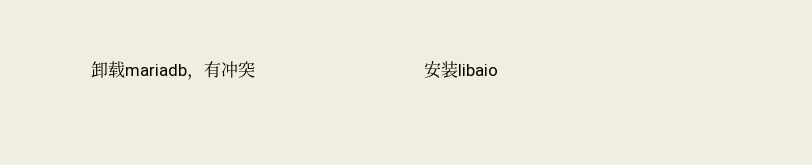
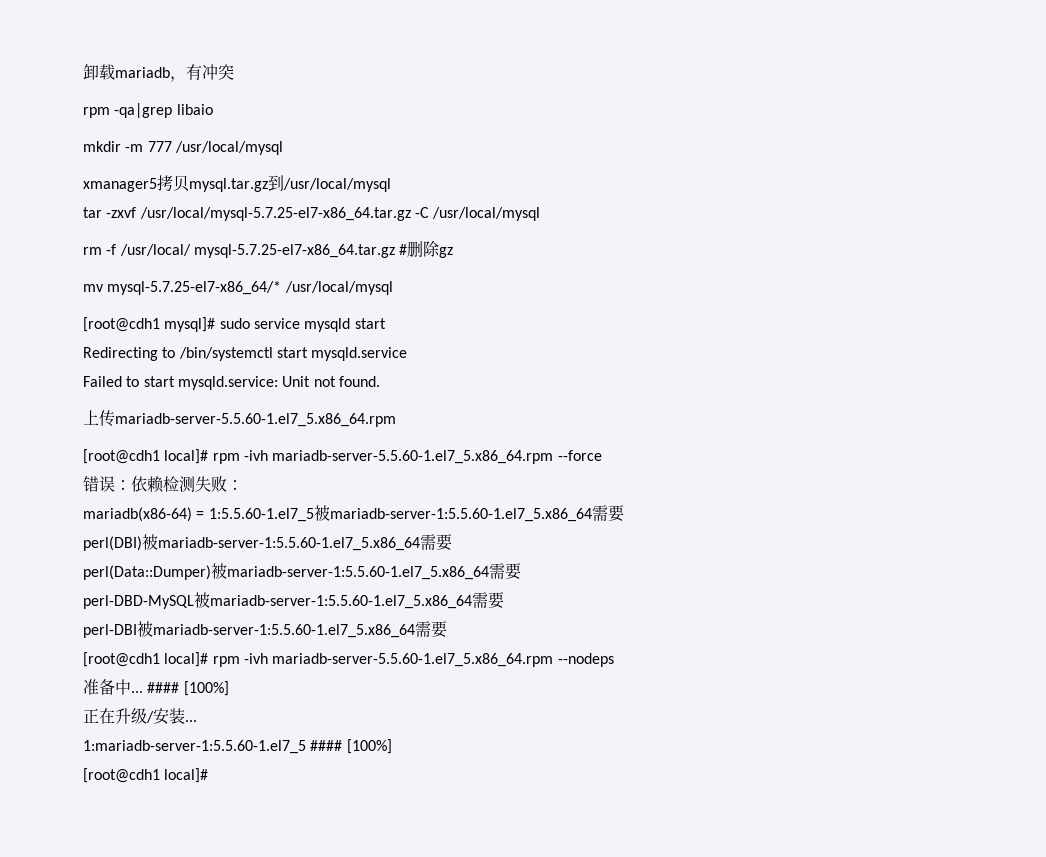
- 安装libaio
+ rpm -qa|grep libaio
+ mkdir -m 777 /usr/local/mysql
+ xmanager5拷贝mysql.tar.gz到/usr/local/mysql
+ tar -zxvf /usr/local/mysql-5.7.25-el7-x86_64.tar.gz -C /usr/local/mysql
+ rm -f /usr/local/ mysql-5.7.25-el7-x86_64.tar.gz #删除gz
+ mv mysql-5.7.25-el7-x86_64/* /usr/local/mysql
+ [root@cdh1 mysql]# sudo service mysqld start
+ Redirecting to /bin/systemctl start mysqld.service
+ Failed to start mysqld.service: Unit not found.
+ 上传mariadb-server-5.5.60-1.el7_5.x86_64.rpm
+ [root@cdh1 local]# rpm -ivh mariadb-server-5.5.60-1.el7_5.x86_64.rpm --force
+ 错误：依赖检测失败：
+ mariadb(x86-64) = 1:5.5.60-1.el7_5被mariadb-server-1:5.5.60-1.el7_5.x86_64需要
+ perl(DBI)被mariadb-server-1:5.5.60-1.el7_5.x86_64需要
+ perl(Data::Dumper)被mariadb-server-1:5.5.60-1.el7_5.x86_64需要
+ perl-DBD-MySQL被mariadb-server-1:5.5.60-1.el7_5.x86_64需要
+ perl-DBI被mariadb-server-1:5.5.60-1.el7_5.x86_64需要
+ [root@cdh1 local]# rpm -ivh mariadb-server-5.5.60-1.el7_5.x86_64.rpm --nodeps
+ 准备中... #### [100%]
+ 正在升级/安装...
+ 1:mariadb-server-1:5.5.60-1.el7_5 #### [100%]
+ [root@cdh1 local]#

